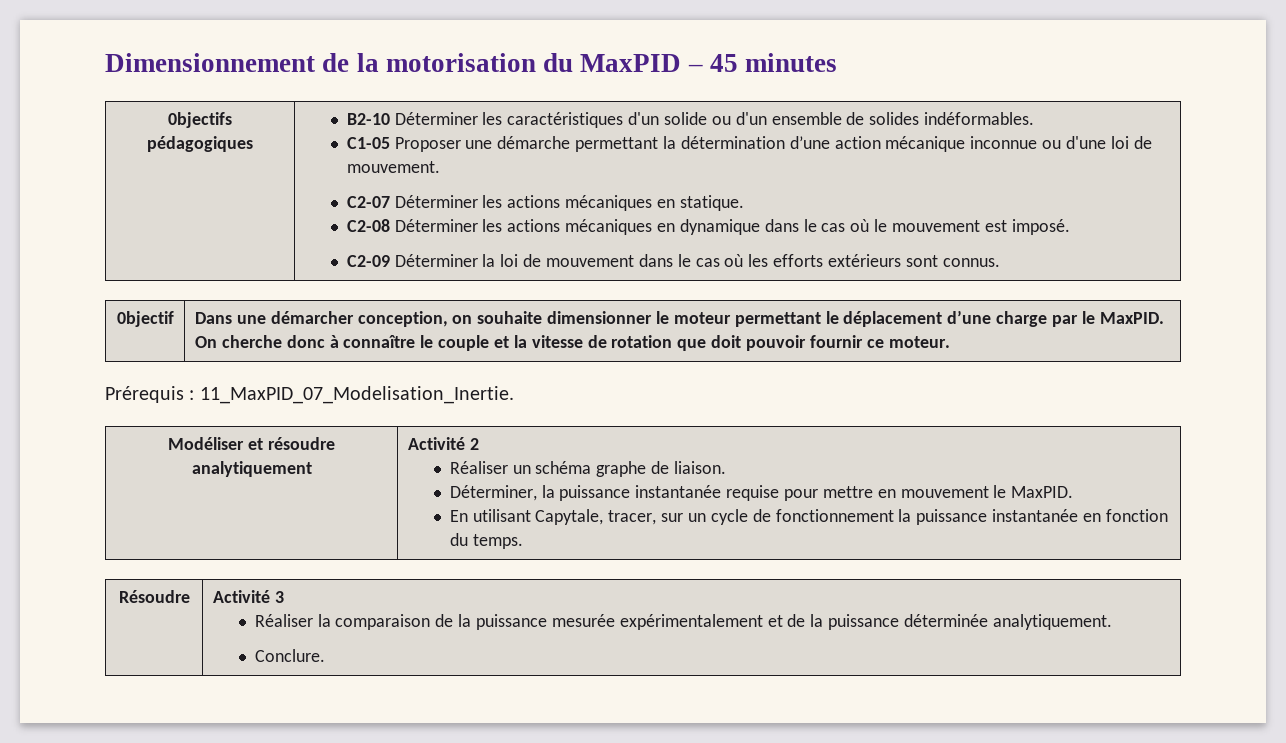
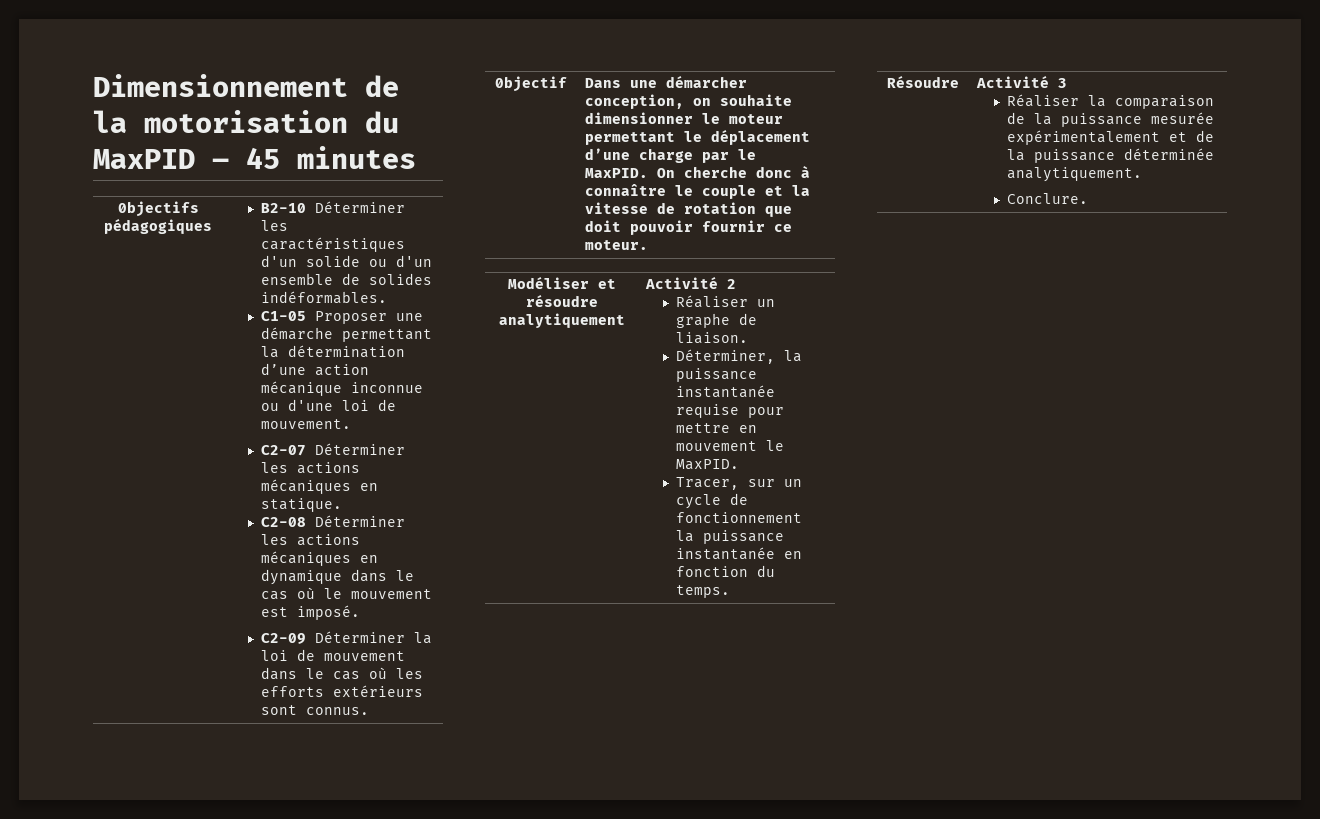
- Prérequis : 11_MaxPID_07_Modelisation_Inertie.
  Modéliser et résoudre analytiquement | Activité 2
- Réaliser un schéma graphe de liaison.
+ Réaliser un graphe de liaison.
  Déterminer, la puissance instantanée requise pour mettre en mouvement le MaxPID.
- En utilisant Capytale, tracer, sur un cycle de fonctionnement la puissance instantanée en fonction du temps.
+ Tracer, sur un cycle de fonctionnement la puissance instantanée en fonction du temps.

